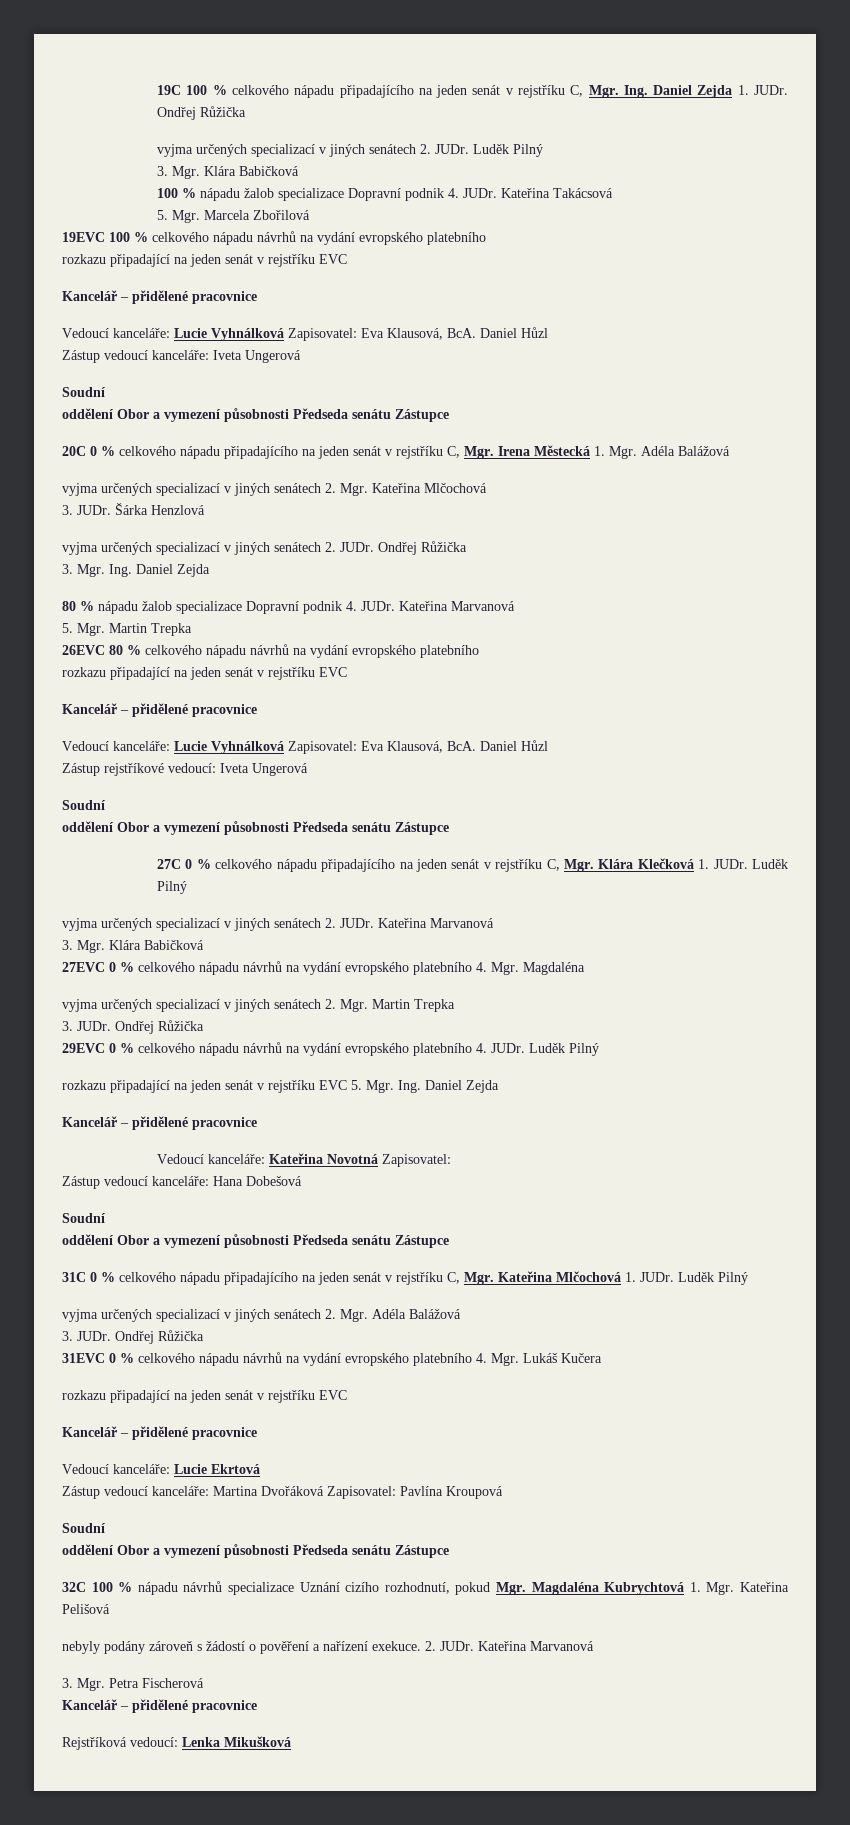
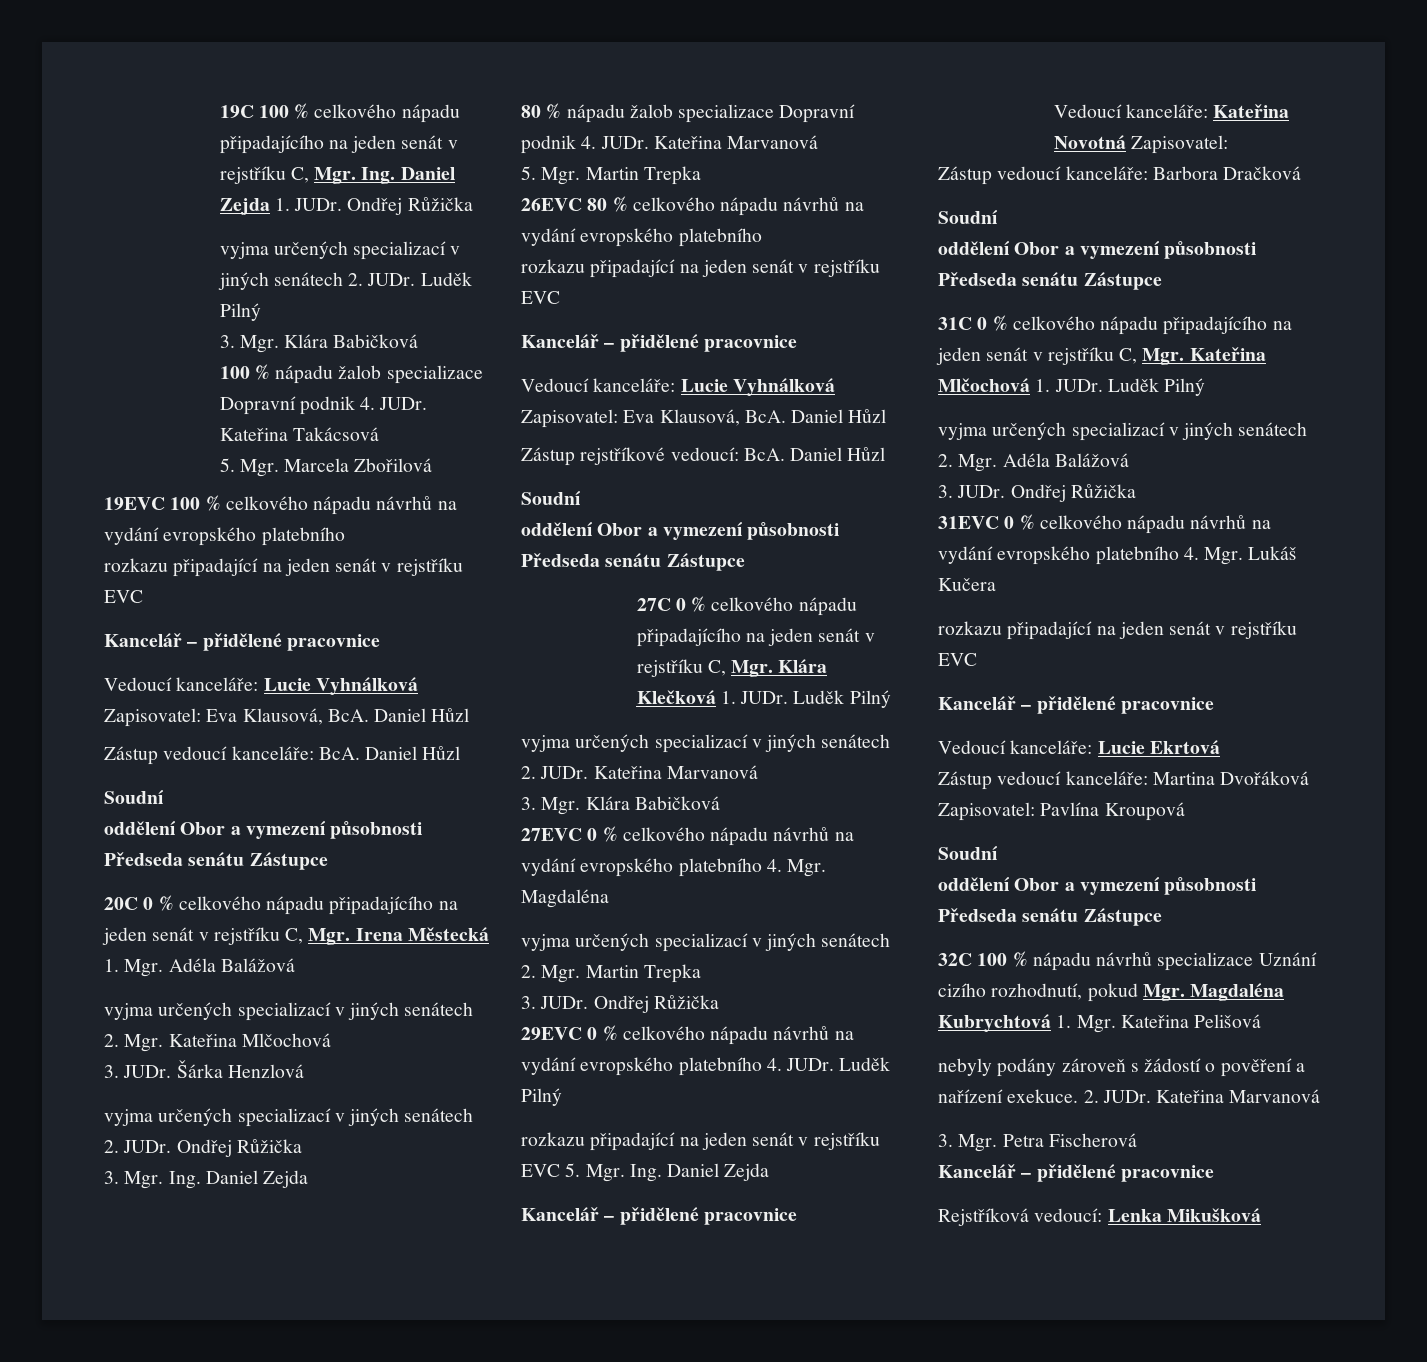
- Zástup vedoucí kanceláře: Iveta Ungerová
+ Zástup vedoucí kanceláře: BcA. Daniel Hůzl
- Zástup rejstříkové vedoucí: Iveta Ungerová
+ Zástup rejstříkové vedoucí: BcA. Daniel Hůzl
- Zástup vedoucí kanceláře: Hana Dobešová
+ Zástup vedoucí kanceláře: Barbora Dračková

